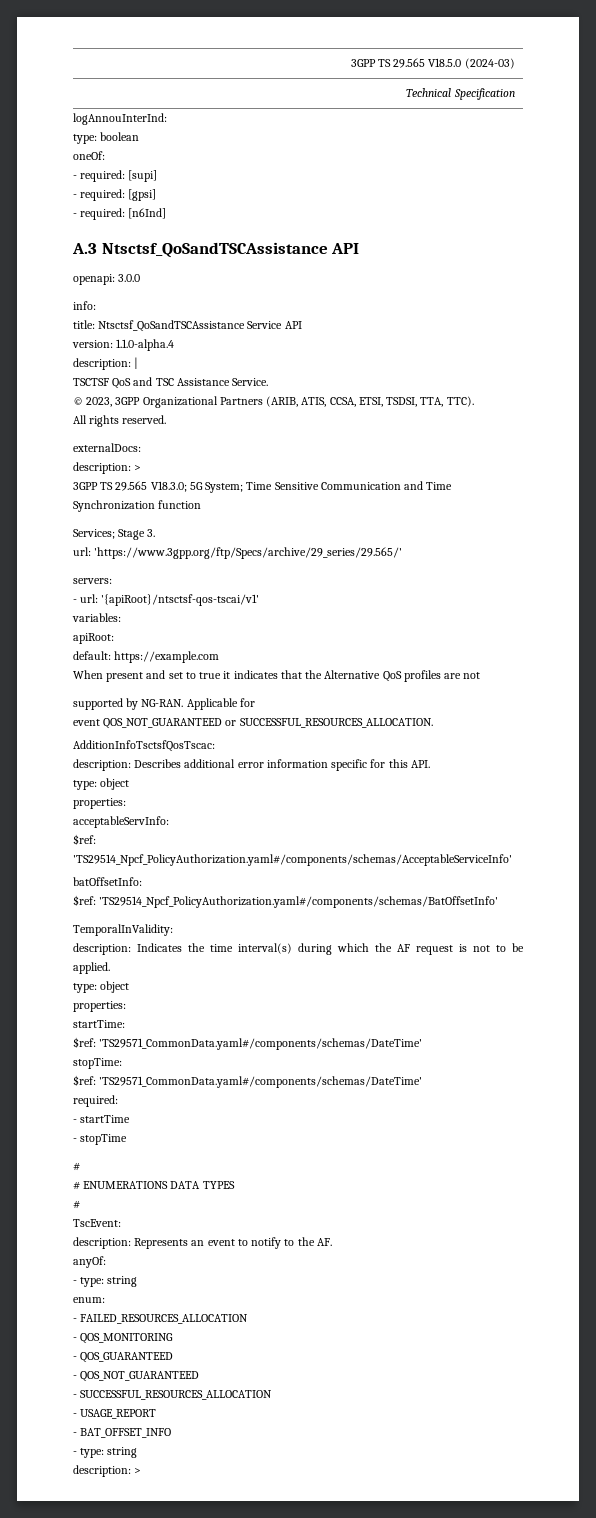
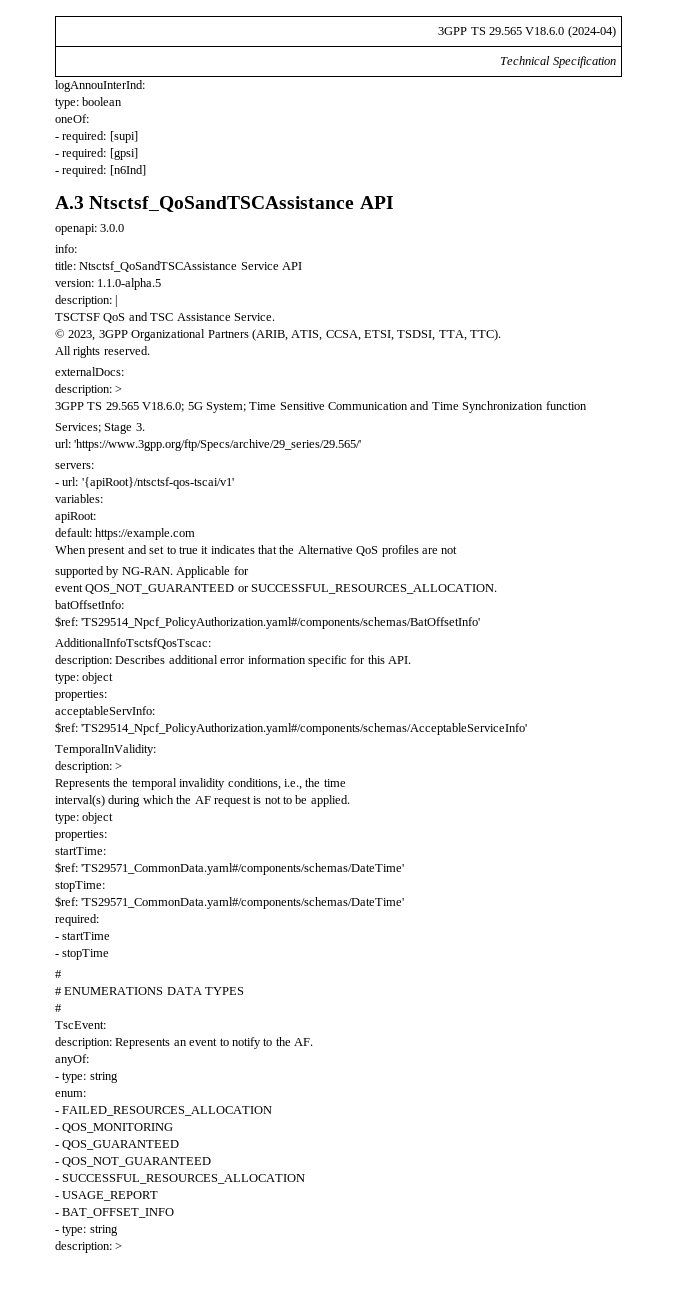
- 3GPP TS 29.565 V18.5.0 (2024-03)
+ 3GPP TS 29.565 V18.6.0 (2024-04)
- version: 1.1.0-alpha.4
+ version: 1.1.0-alpha.5
- 3GPP TS 29.565 V18.3.0; 5G System; Time Sensitive Communication and Time Synchronization function
+ 3GPP TS 29.565 V18.6.0; 5G System; Time Sensitive Communication and Time Synchronization function
- AdditionInfoTsctsfQosTscac:
+ batOffsetInfo:
+ $ref: 'TS29514_Npcf_PolicyAuthorization.yaml#/components/schemas/BatOffsetInfo'
+ AdditionalInfoTsctsfQosTscac:
- batOffsetInfo:
- $ref: 'TS29514_Npcf_PolicyAuthorization.yaml#/components/schemas/BatOffsetInfo'
  TemporalInValidity:
- description: Indicates the time interval(s) during which the AF request is not to be applied.
+ description: >
+ Represents the temporal invalidity conditions, i.e., the time
+ interval(s) during which the AF request is not to be applied.

